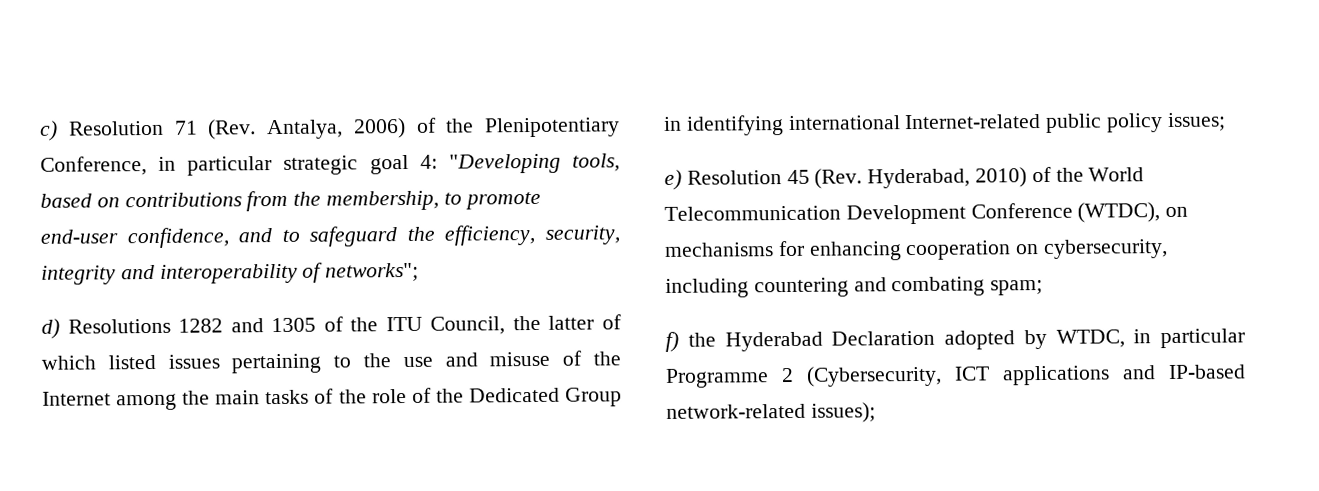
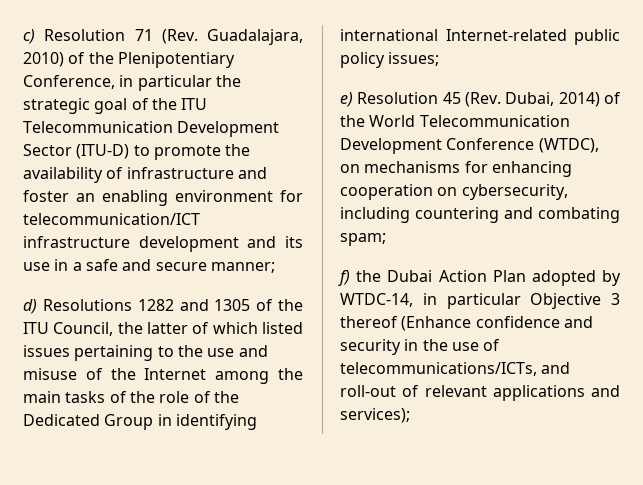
- c) Resolution 71 (Rev. Antalya, 2006) of the Plenipotentiary Conference, in particular strategic goal 4: "Developing tools, based on contributions from the membership, to promote end-user confidence, and to safeguard the efficiency, security, integrity and interoperability of networks";
+ c) Resolution 71 (Rev. Guadalajara, 2010) of the Plenipotentiary Conference, in particular the strategic goal of the ITU Telecommunication Development Sector (ITU-D) to promote the availability of infrastructure and foster an enabling environment for telecommunication/ICT infrastructure development and its use in a safe and secure manner;
- e) Resolution 45 (Rev. Hyderabad, 2010) of the World Telecommunication Development Conference (WTDC), on mechanisms for enhancing cooperation on cybersecurity, including countering and combating spam;
+ e) Resolution 45 (Rev. Dubai, 2014) of the World Telecommunication Development Conference (WTDC), on mechanisms for enhancing cooperation on cybersecurity, including countering and combating spam;
- f) the Hyderabad Declaration adopted by WTDC, in particular Programme 2 (Cybersecurity, ICT applications and IP-based network-related issues);
+ f) the Dubai Action Plan adopted by WTDC-14, in particular Objective 3 thereof (Enhance confidence and security in the use of telecommunications/ICTs, and roll-out of relevant applications and services);

